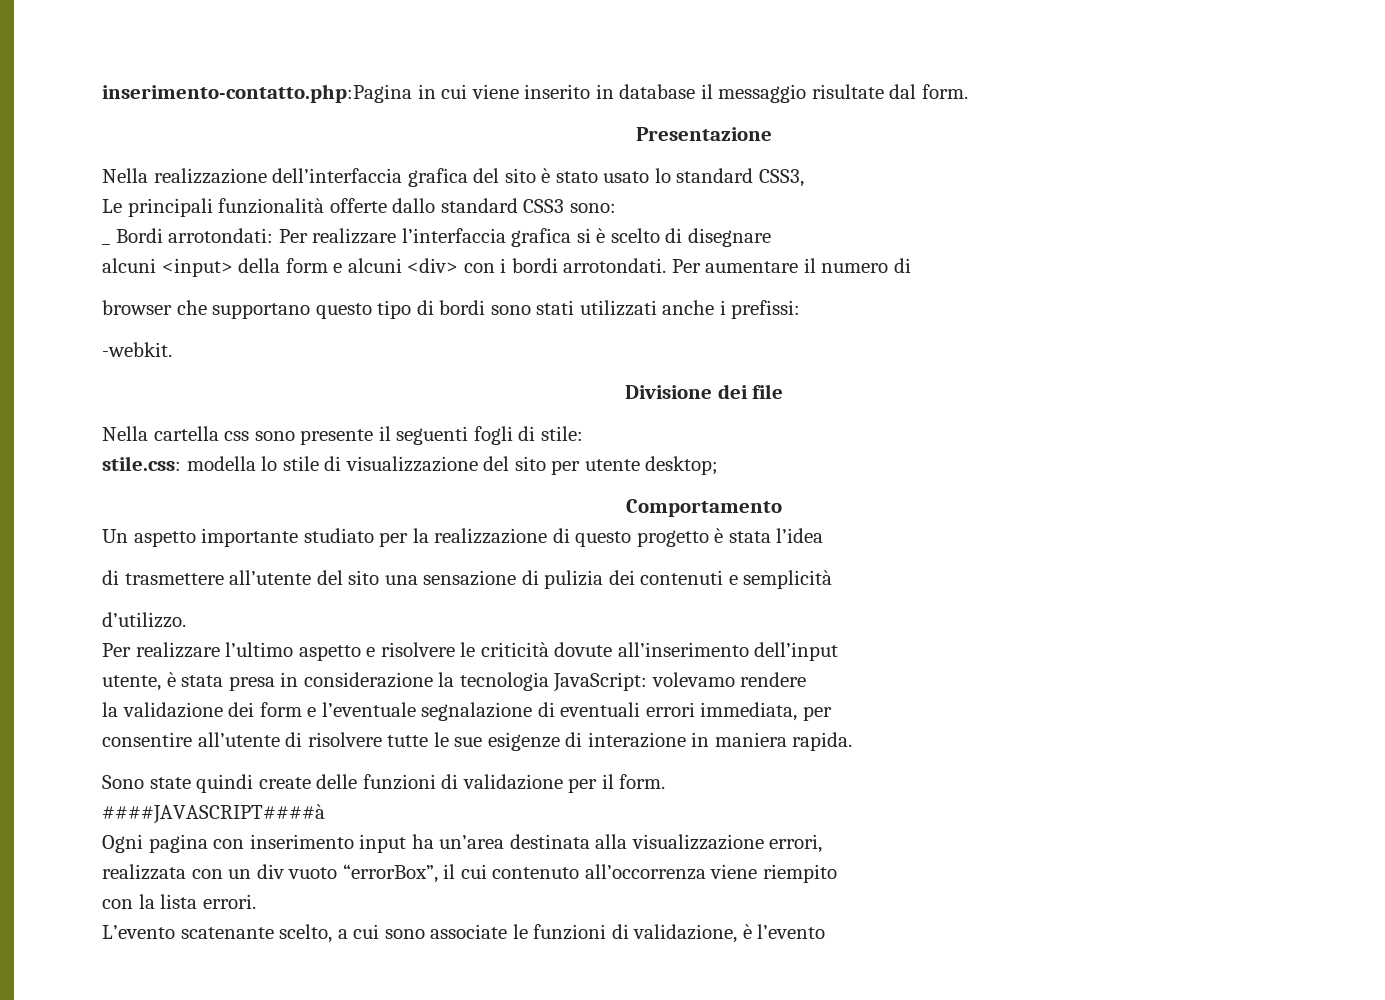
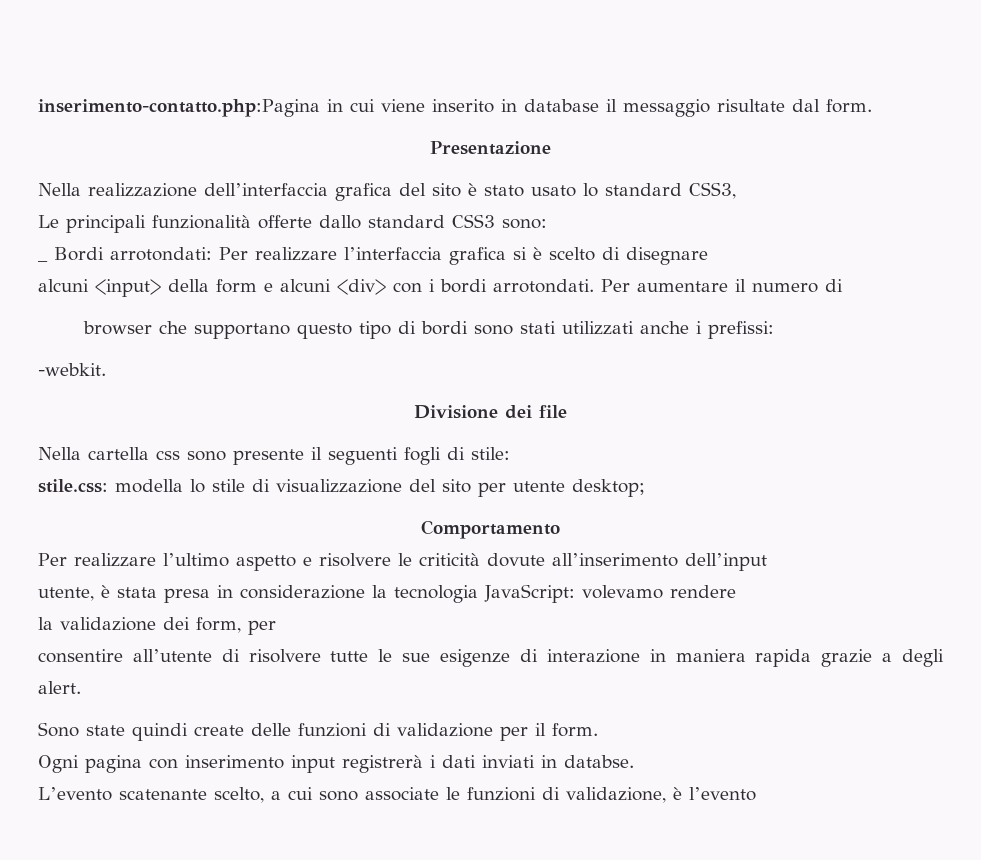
- Un aspetto importante studiato per la realizzazione di questo progetto è stata l’idea
- di trasmettere all’utente del sito una sensazione di pulizia dei contenuti e semplicità
- d’utilizzo.
- la validazione dei form e l’eventuale segnalazione di eventuali errori immediata, per
+ la validazione dei form, per
- consentire all’utente di risolvere tutte le sue esigenze di interazione in maniera rapida.
+ consentire all’utente di risolvere tutte le sue esigenze di interazione in maniera rapida grazie a degli alert.
- ####JAVASCRIPT####à
- Ogni pagina con inserimento input ha un’area destinata alla visualizzazione errori,
- realizzata con un div vuoto “errorBox”, il cui contenuto all’occorrenza viene riempito
- con la lista errori.
+ Ogni pagina con inserimento input registrerà i dati inviati in databse.

